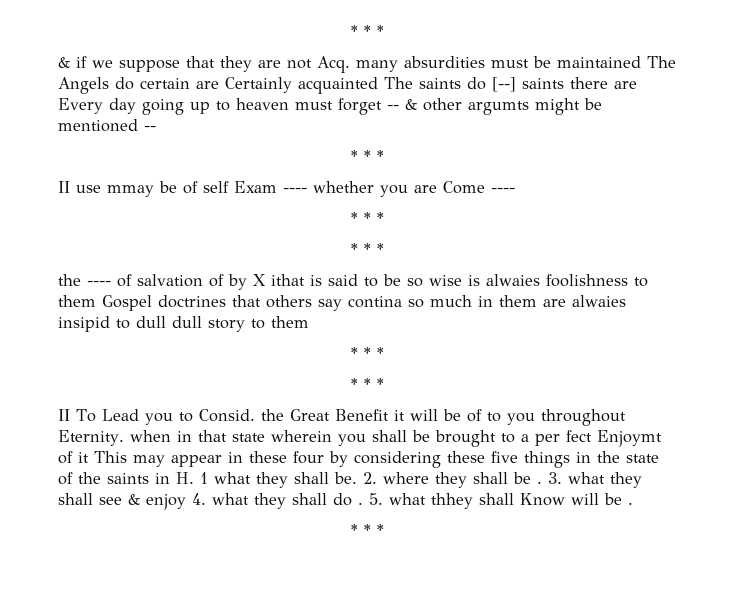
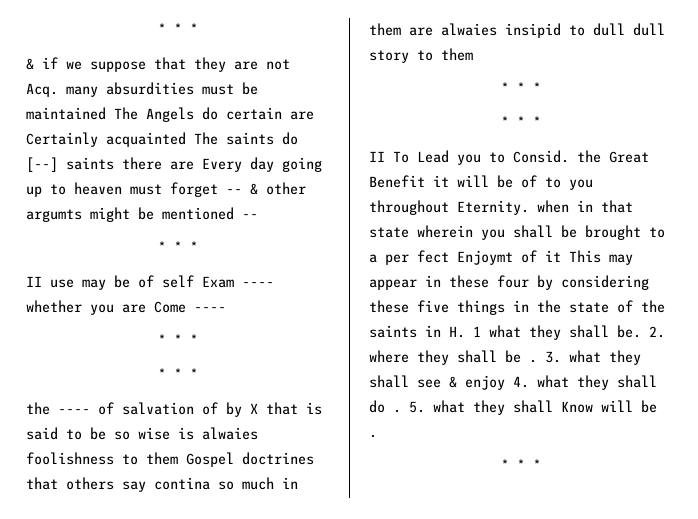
- II use mmay be of self Exam ---- whether you are Come ----
+ II use may be of self Exam ---- whether you are Come ----
- the ---- of salvation of by X ithat is said to be so wise is alwaies foolishness to them Gospel doctrines that others say contina so much in them are alwaies insipid to dull dull story to them
+ the ---- of salvation of by X that is said to be so wise is alwaies foolishness to them Gospel doctrines that others say contina so much in them are alwaies insipid to dull dull story to them
- 5. what thhey shall Know will be .
+ 5. what they shall Know will be .

